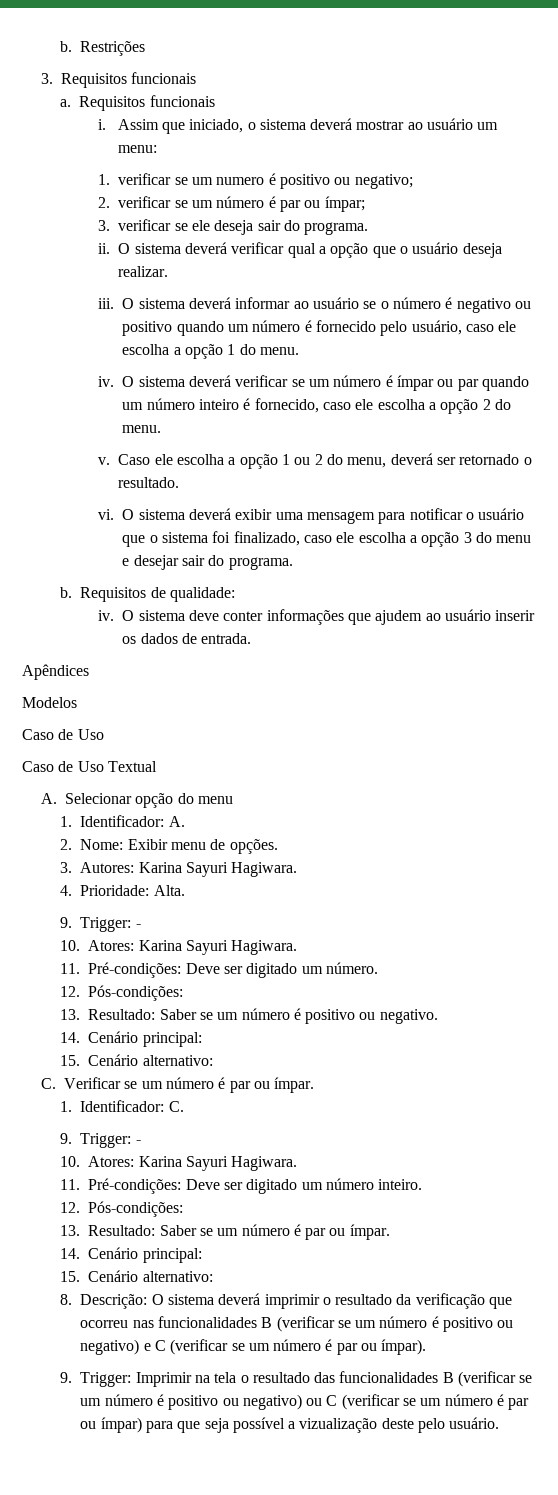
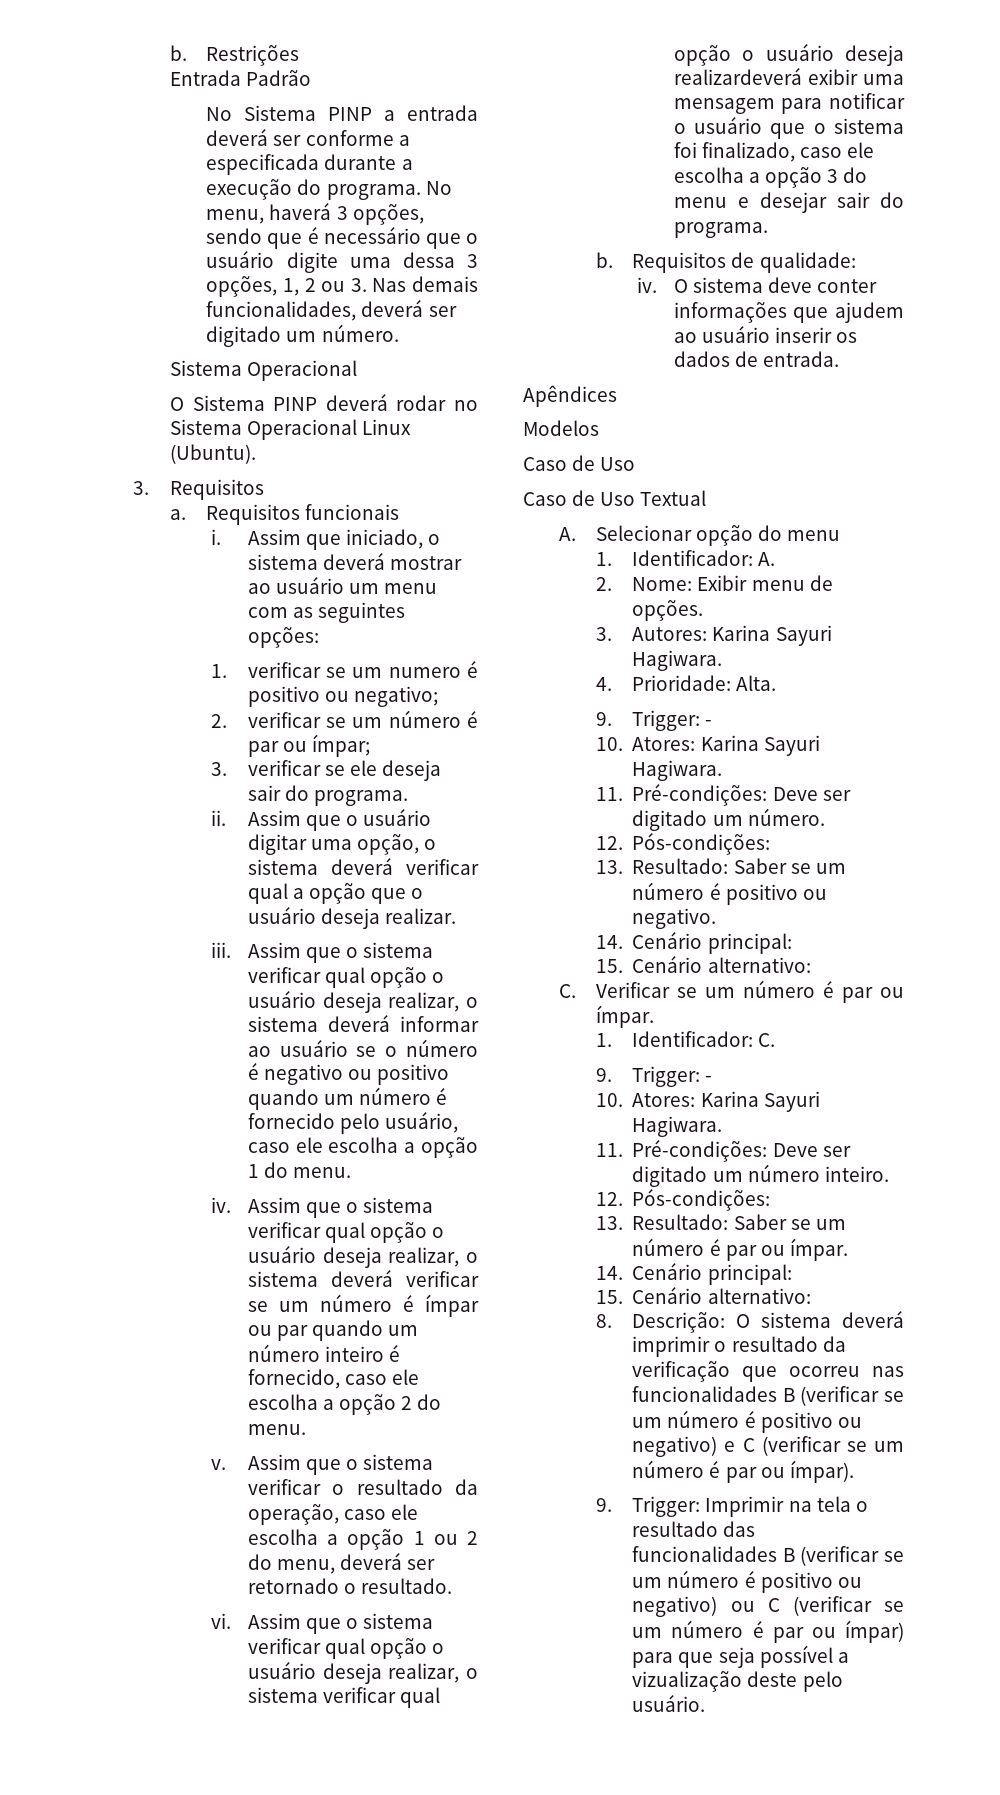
+ Entrada Padrão
+ No Sistema PINP a entrada deverá ser conforme a especificada durante a execução do programa. No menu, haverá 3 opções, sendo que é necessário que o usuário digite uma dessa 3 opções, 1, 2 ou 3. Nas demais funcionalidades, deverá ser digitado um número.
+ Sistema Operacional
+ O Sistema PINP deverá rodar no Sistema Operacional Linux (Ubuntu).
- 3. Requisitos funcionais
+ 3. Requisitos
- Assim que iniciado, o sistema deverá mostrar ao usuário um menu:
+ Assim que iniciado, o sistema deverá mostrar ao usuário um menu com as seguintes opções:
- O sistema deverá verificar qual a opção que o usuário deseja realizar.
+ Assim que o usuário digitar uma opção, o sistema deverá verificar qual a opção que o usuário deseja realizar.
- O sistema deverá informar ao usuário se o número é negativo ou positivo quando um número é fornecido pelo usuário, caso ele escolha a opção 1 do menu.
+ Assim que o sistema verificar qual opção o usuário deseja realizar, o sistema deverá informar ao usuário se o número é negativo ou positivo quando um número é fornecido pelo usuário, caso ele escolha a opção 1 do menu.
- O sistema deverá verificar se um número é ímpar ou par quando um número inteiro é fornecido, caso ele escolha a opção 2 do menu.
+ Assim que o sistema verificar qual opção o usuário deseja realizar, o sistema deverá verificar se um número é ímpar ou par quando um número inteiro é fornecido, caso ele escolha a opção 2 do menu.
- Caso ele escolha a opção 1 ou 2 do menu, deverá ser retornado o resultado.
+ Assim que o sistema verificar o resultado da operação, caso ele escolha a opção 1 ou 2 do menu, deverá ser retornado o resultado.
- O sistema deverá exibir uma mensagem para notificar o usuário que o sistema foi finalizado, caso ele escolha a opção 3 do menu e desejar sair do programa.
+ Assim que o sistema verificar qual opção o usuário deseja realizar, o sistema verificar qual opção o usuário deseja realizardeverá exibir uma mensagem para notificar o usuário que o sistema foi finalizado, caso ele escolha a opção 3 do menu e desejar sair do programa.

